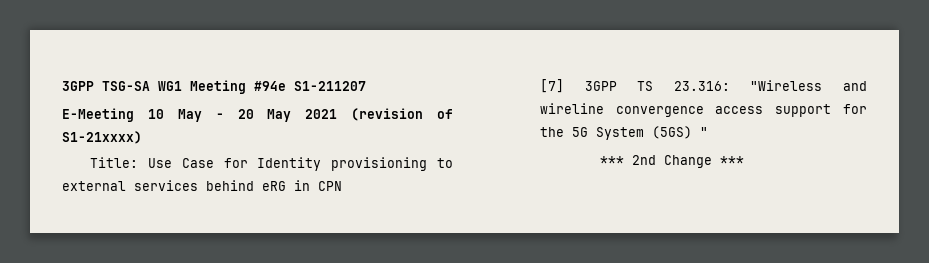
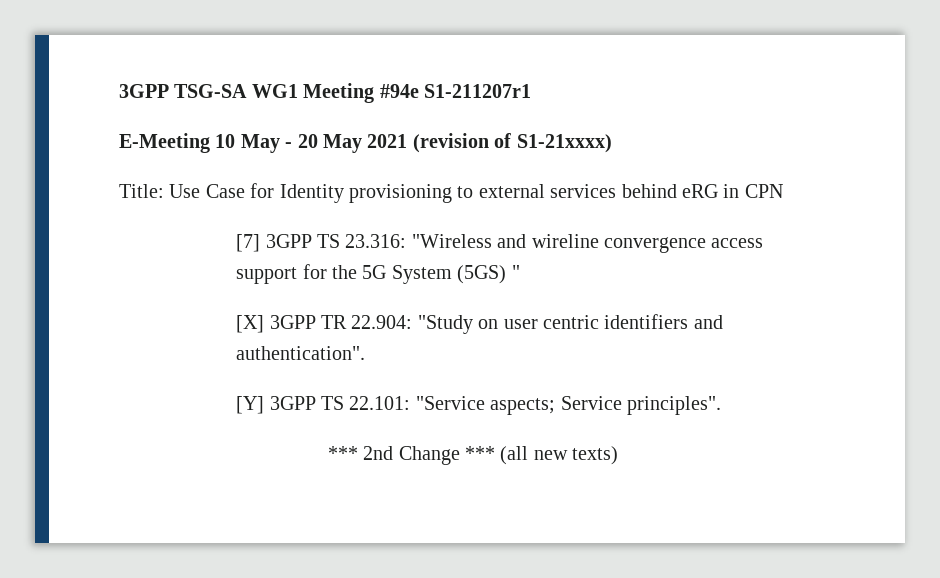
- 3GPP TSG-SA WG1 Meeting #94e S1-211207
+ 3GPP TSG-SA WG1 Meeting #94e S1-211207r1
+ [X] 3GPP TR 22.904: "Study on user centric identifiers and authentication".
+ [Y] 3GPP TS 22.101: "Service aspects; Service principles".
- *** 2nd Change ***
+ *** 2nd Change *** (all new texts)

